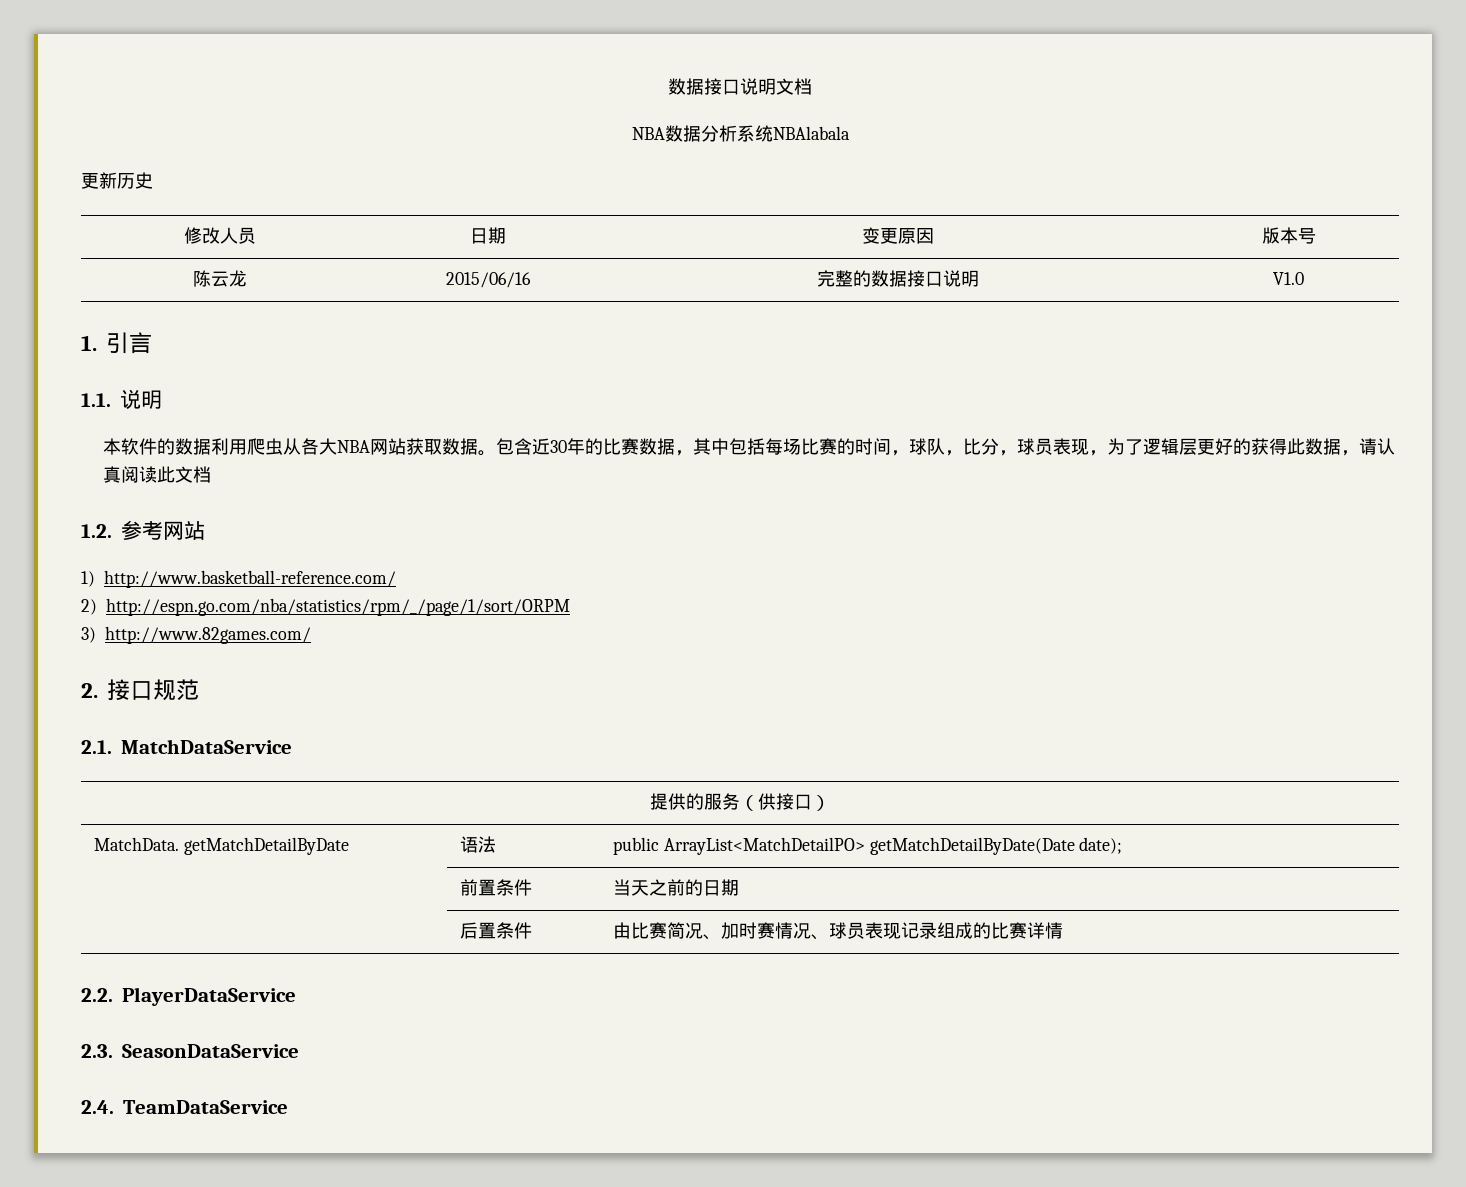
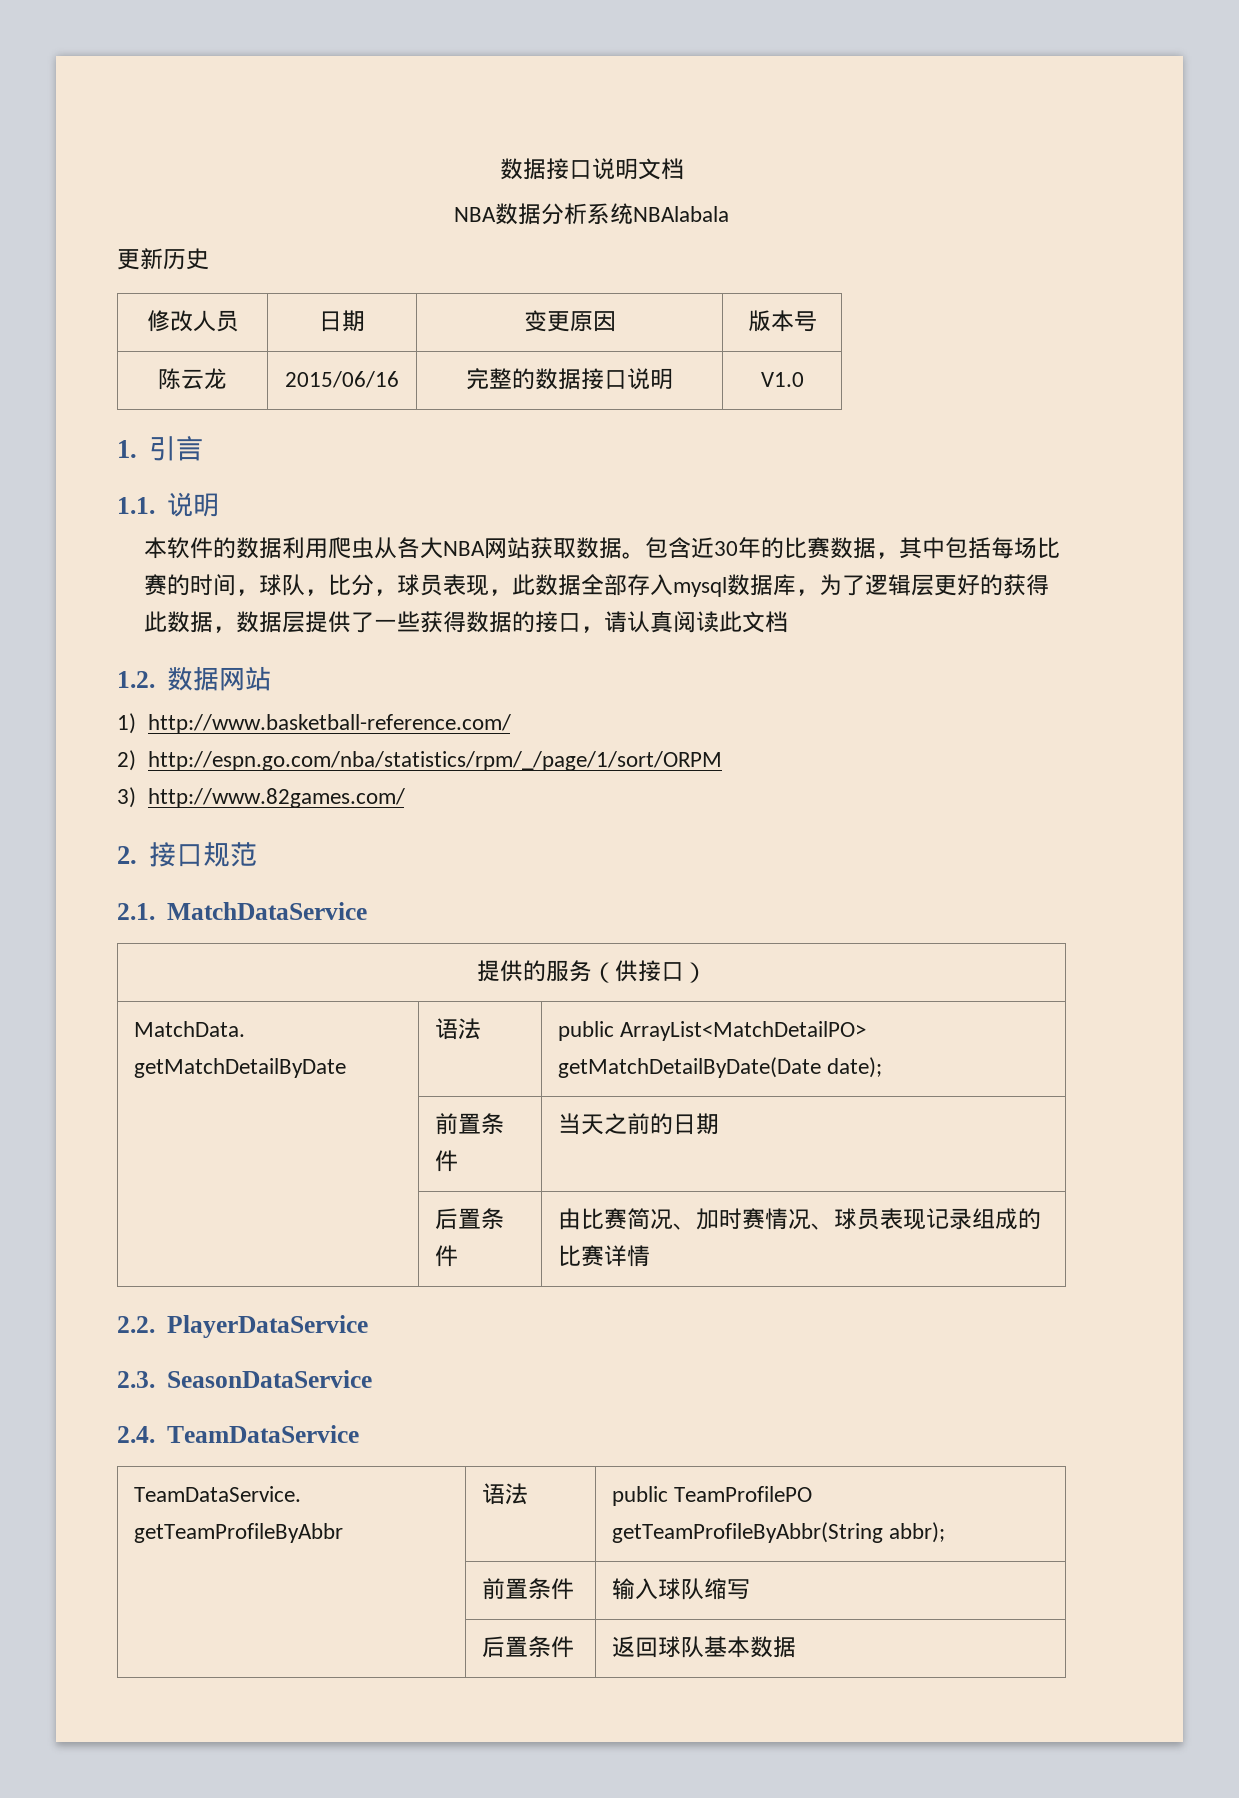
- 包含近30年的比赛数据，其中包括每场比赛的时间，球队，比分，球员表现，为了逻辑层更好的获得此数据，请认真阅读此文档
+ 包含近30年的比赛数据，其中包括每场比赛的时间，球队，比分，球员表现，此数据全部存入mysql数据库，为了逻辑层更好的获得此数据，数据层提供了一些获得数据的接口，请认真阅读此文档
- 1.2.参考网站
+ 1.2.数据网站
+ TeamDataService. getTeamProfileByAbbr | 语法 | public TeamProfilePO getTeamProfileByAbbr(String abbr);
+ | 前置条件 | 输入球队缩写
+ | 后置条件 | 返回球队基本数据

